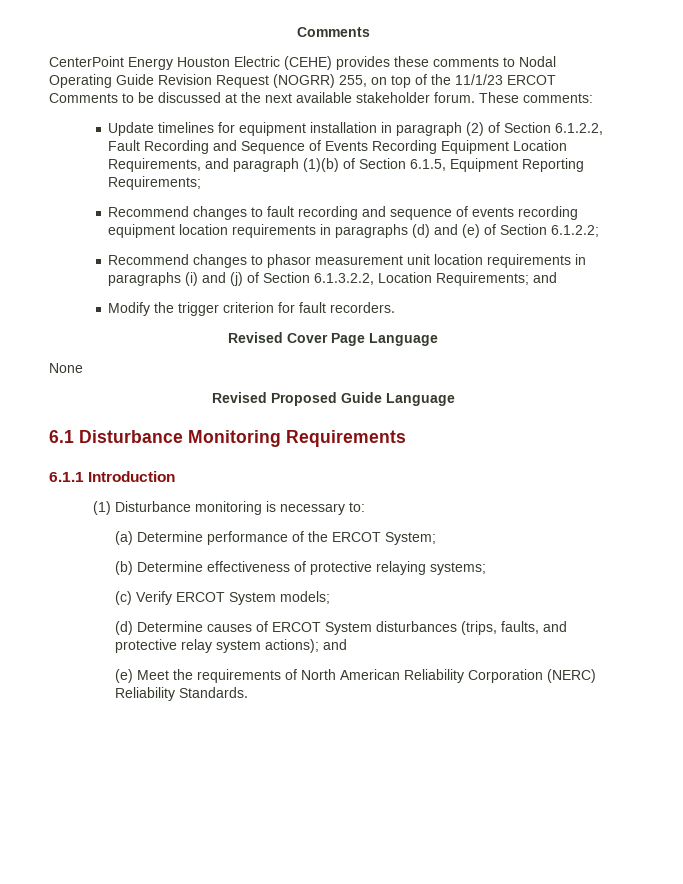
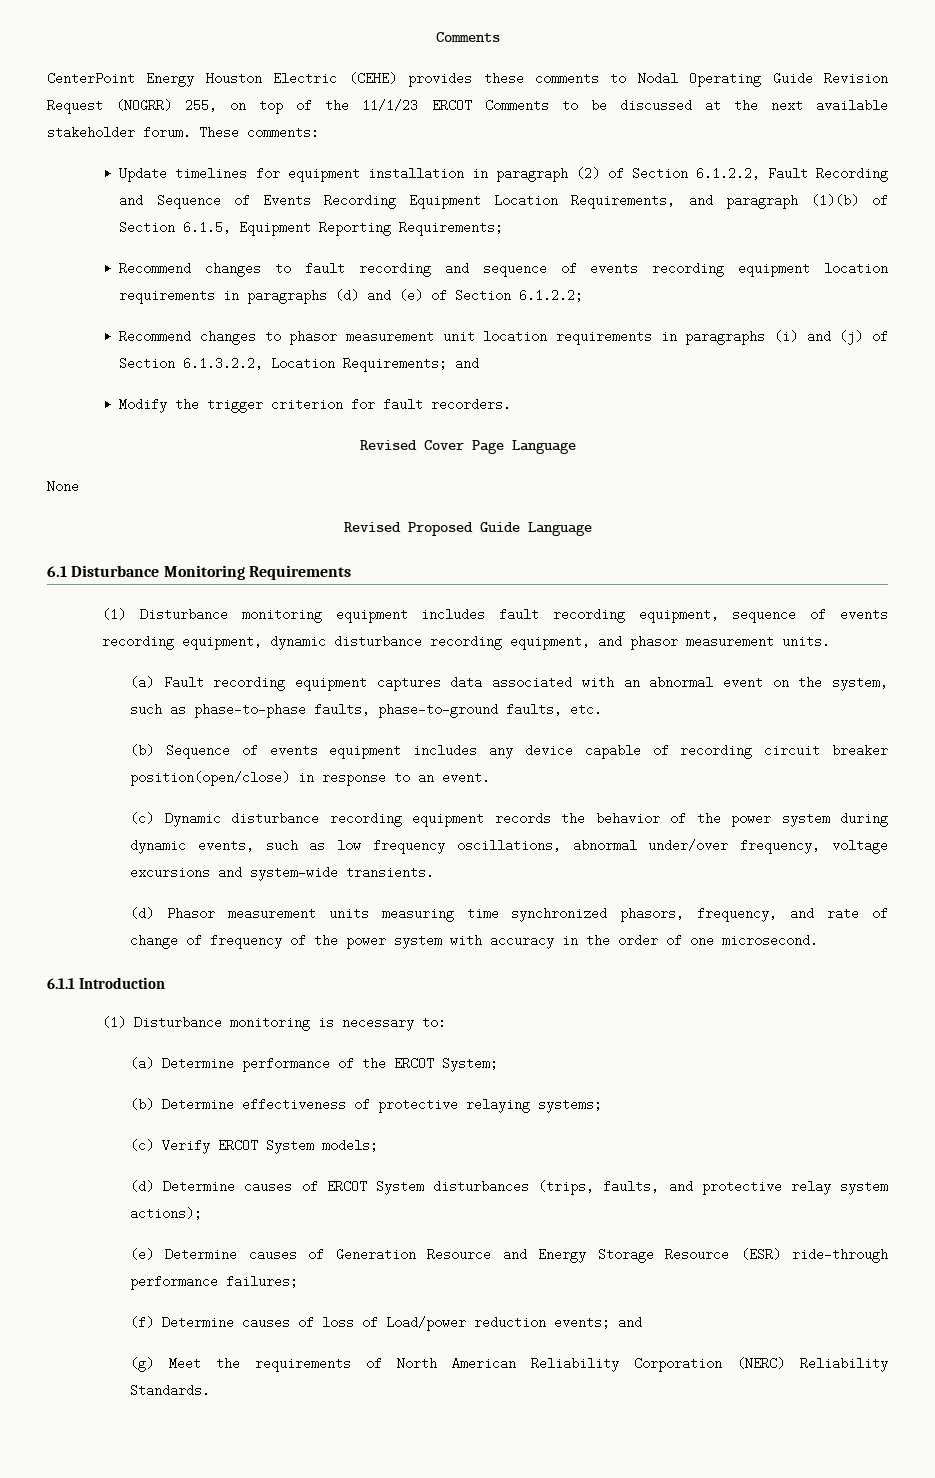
+ (1) Disturbance monitoring equipment includes fault recording equipment, sequence of events recording equipment, dynamic disturbance recording equipment, and phasor measurement units.
+ (a) Fault recording equipment captures data associated with an abnormal event on the system, such as phase-to-phase faults, phase-to-ground faults, etc.
+ (b) Sequence of events equipment includes any device capable of recording circuit breaker position(open/close) in response to an event.
+ (c) Dynamic disturbance recording equipment records the behavior of the power system during dynamic events, such as low frequency oscillations, abnormal under/over frequency, voltage excursions and system-wide transients.
+ (d) Phasor measurement units measuring time synchronized phasors, frequency, and rate of change of frequency of the power system with accuracy in the order of one microsecond.
- (d) Determine causes of ERCOT System disturbances (trips, faults, and protective relay system actions); and
- (e) Meet the requirements of North American Reliability Corporation (NERC) Reliability Standards.
+ (d) Determine causes of ERCOT System disturbances (trips, faults, and protective relay system actions);
+ (e) Determine causes of Generation Resource and Energy Storage Resource (ESR) ride-through performance failures;
+ (f) Determine causes of loss of Load/power reduction events; and
+ (g) Meet the requirements of North American Reliability Corporation (NERC) Reliability Standards.

